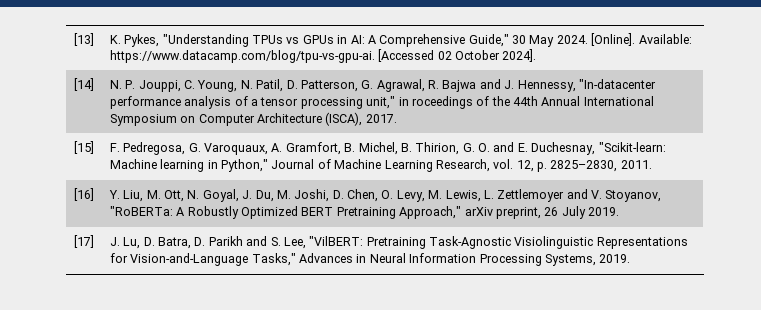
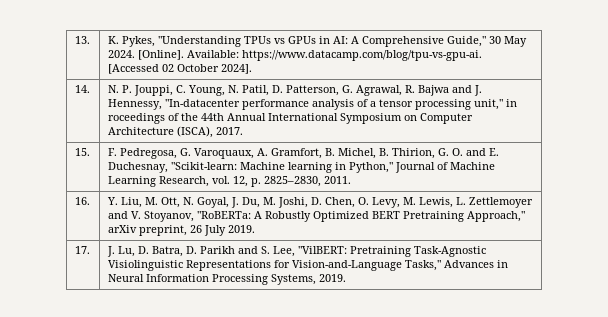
- [13] | K. Pykes, "Understanding TPUs vs GPUs in AI: A Comprehensive Guide," 30 May 2024. [Online]. Available: https://www.datacamp.com/blog/tpu-vs-gpu-ai. [Accessed 02 October 2024].
+ 13. | K. Pykes, "Understanding TPUs vs GPUs in AI: A Comprehensive Guide," 30 May 2024. [Online]. Available: https://www.datacamp.com/blog/tpu-vs-gpu-ai. [Accessed 02 October 2024].
- [14] | N. P. Jouppi, C. Young, N. Patil, D. Patterson, G. Agrawal, R. Bajwa and J. Hennessy, "In-datacenter performance analysis of a tensor processing unit," in roceedings of the 44th Annual International Symposium on Computer Architecture (ISCA), 2017.
+ 14. | N. P. Jouppi, C. Young, N. Patil, D. Patterson, G. Agrawal, R. Bajwa and J. Hennessy, "In-datacenter performance analysis of a tensor processing unit," in roceedings of the 44th Annual International Symposium on Computer Architecture (ISCA), 2017.
- [15] | F. Pedregosa, G. Varoquaux, A. Gramfort, B. Michel, B. Thirion, G. O. and E. Duchesnay, "Scikit-learn: Machine learning in Python," Journal of Machine Learning Research, vol. 12, p. 2825–2830, 2011.
+ 15. | F. Pedregosa, G. Varoquaux, A. Gramfort, B. Michel, B. Thirion, G. O. and E. Duchesnay, "Scikit-learn: Machine learning in Python," Journal of Machine Learning Research, vol. 12, p. 2825–2830, 2011.
- [16] | Y. Liu, M. Ott, N. Goyal, J. Du, M. Joshi, D. Chen, O. Levy, M. Lewis, L. Zettlemoyer and V. Stoyanov, "RoBERTa: A Robustly Optimized BERT Pretraining Approach," arXiv preprint, 26 July 2019.
+ 16. | Y. Liu, M. Ott, N. Goyal, J. Du, M. Joshi, D. Chen, O. Levy, M. Lewis, L. Zettlemoyer and V. Stoyanov, "RoBERTa: A Robustly Optimized BERT Pretraining Approach," arXiv preprint, 26 July 2019.
- [17] | J. Lu, D. Batra, D. Parikh and S. Lee, "VilBERT: Pretraining Task-Agnostic Visiolinguistic Representations for Vision-and-Language Tasks," Advances in Neural Information Processing Systems, 2019.
+ 17. | J. Lu, D. Batra, D. Parikh and S. Lee, "VilBERT: Pretraining Task-Agnostic Visiolinguistic Representations for Vision-and-Language Tasks," Advances in Neural Information Processing Systems, 2019.

